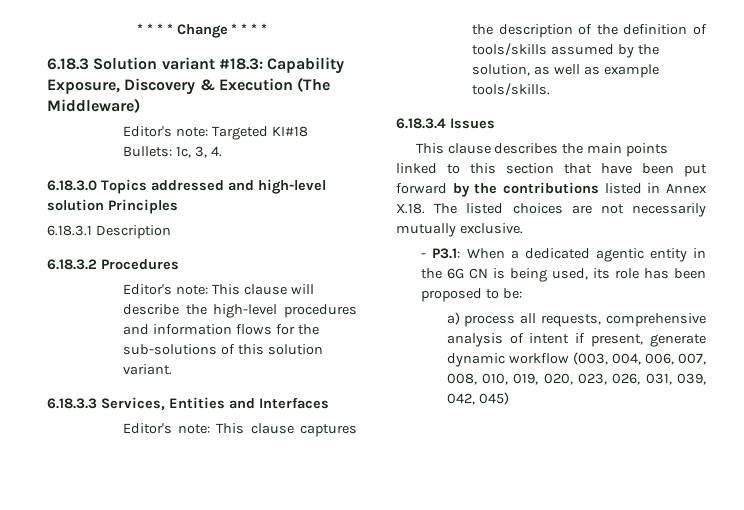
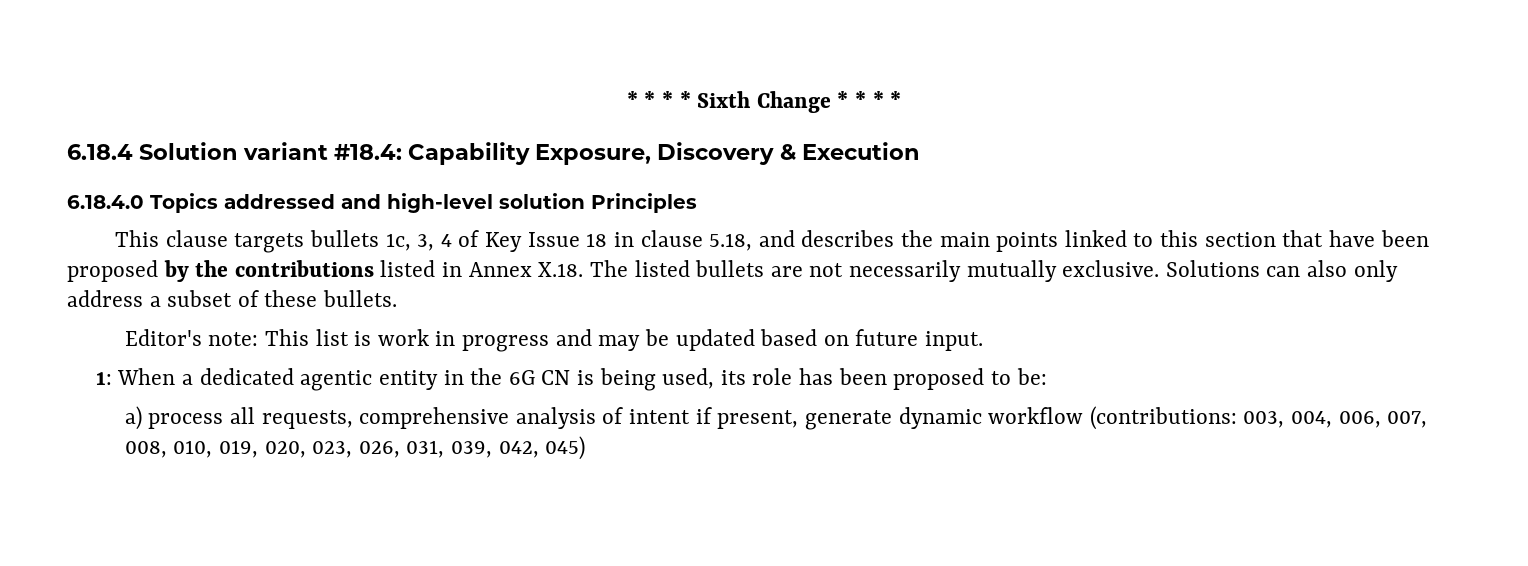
- * * * * Change * * * *
+ * * * * Sixth Change * * * *
- 6.18.3 Solution variant #18.3: Capability Exposure, Discovery & Execution (The Middleware)
- Editor's note: Targeted KI#18 Bullets: 1c, 3, 4.
- 6.18.3.0 Topics addressed and high-level solution Principles
+ 6.18.4 Solution variant #18.4: Capability Exposure, Discovery & Execution
+ 6.18.4.0 Topics addressed and high-level solution Principles
- 6.18.3.1 Description
- 6.18.3.2 Procedures
- Editor's note: This clause will describe the high-level procedures and information flows for the sub-solutions of this solution variant.
- 6.18.3.3 Services, Entities and Interfaces
- Editor's note: This clause captures the description of the definition of tools/skills assumed by the solution, as well as example tools/skills.
- 6.18.3.4 Issues
- This clause describes the main points linked to this section that have been put forward by the contributions listed in Annex X.18. The listed choices are not necessarily mutually exclusive.
- - P3.1: When a dedicated agentic entity in the 6G CN is being used, its role has been proposed to be:
+ This clause targets bullets 1c, 3, 4 of Key Issue 18 in clause 5.18, and describes the main points linked to this section that have been proposed by the contributions listed in Annex X.18. The listed bullets are not necessarily mutually exclusive. Solutions can also only address a subset of these bullets.
+ Editor's note: This list is work in progress and may be updated based on future input.
+ 1: When a dedicated agentic entity in the 6G CN is being used, its role has been proposed to be:
- a) process all requests, comprehensive analysis of intent if present, generate dynamic workflow (003, 004, 006, 007, 008, 010, 019, 020, 023, 026, 031, 039, 042, 045)
+ a) process all requests, comprehensive analysis of intent if present, generate dynamic workflow (contributions: 003, 004, 006, 007, 008, 010, 019, 020, 023, 026, 031, 039, 042, 045)

